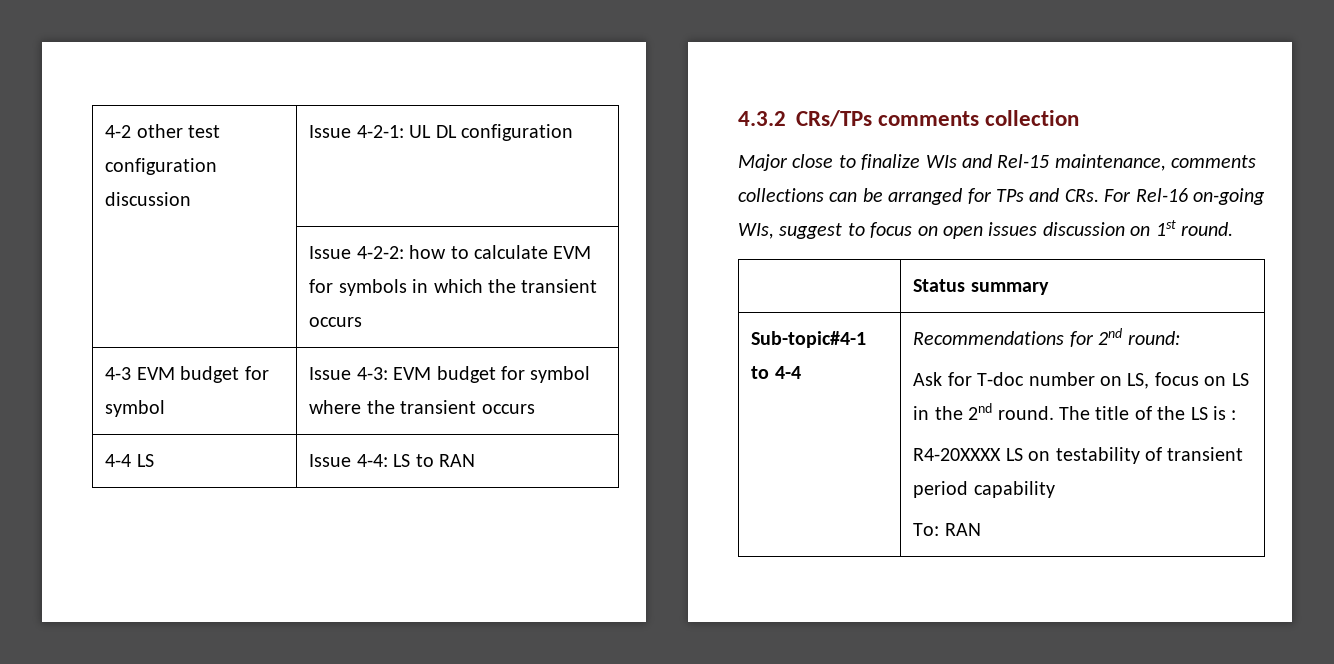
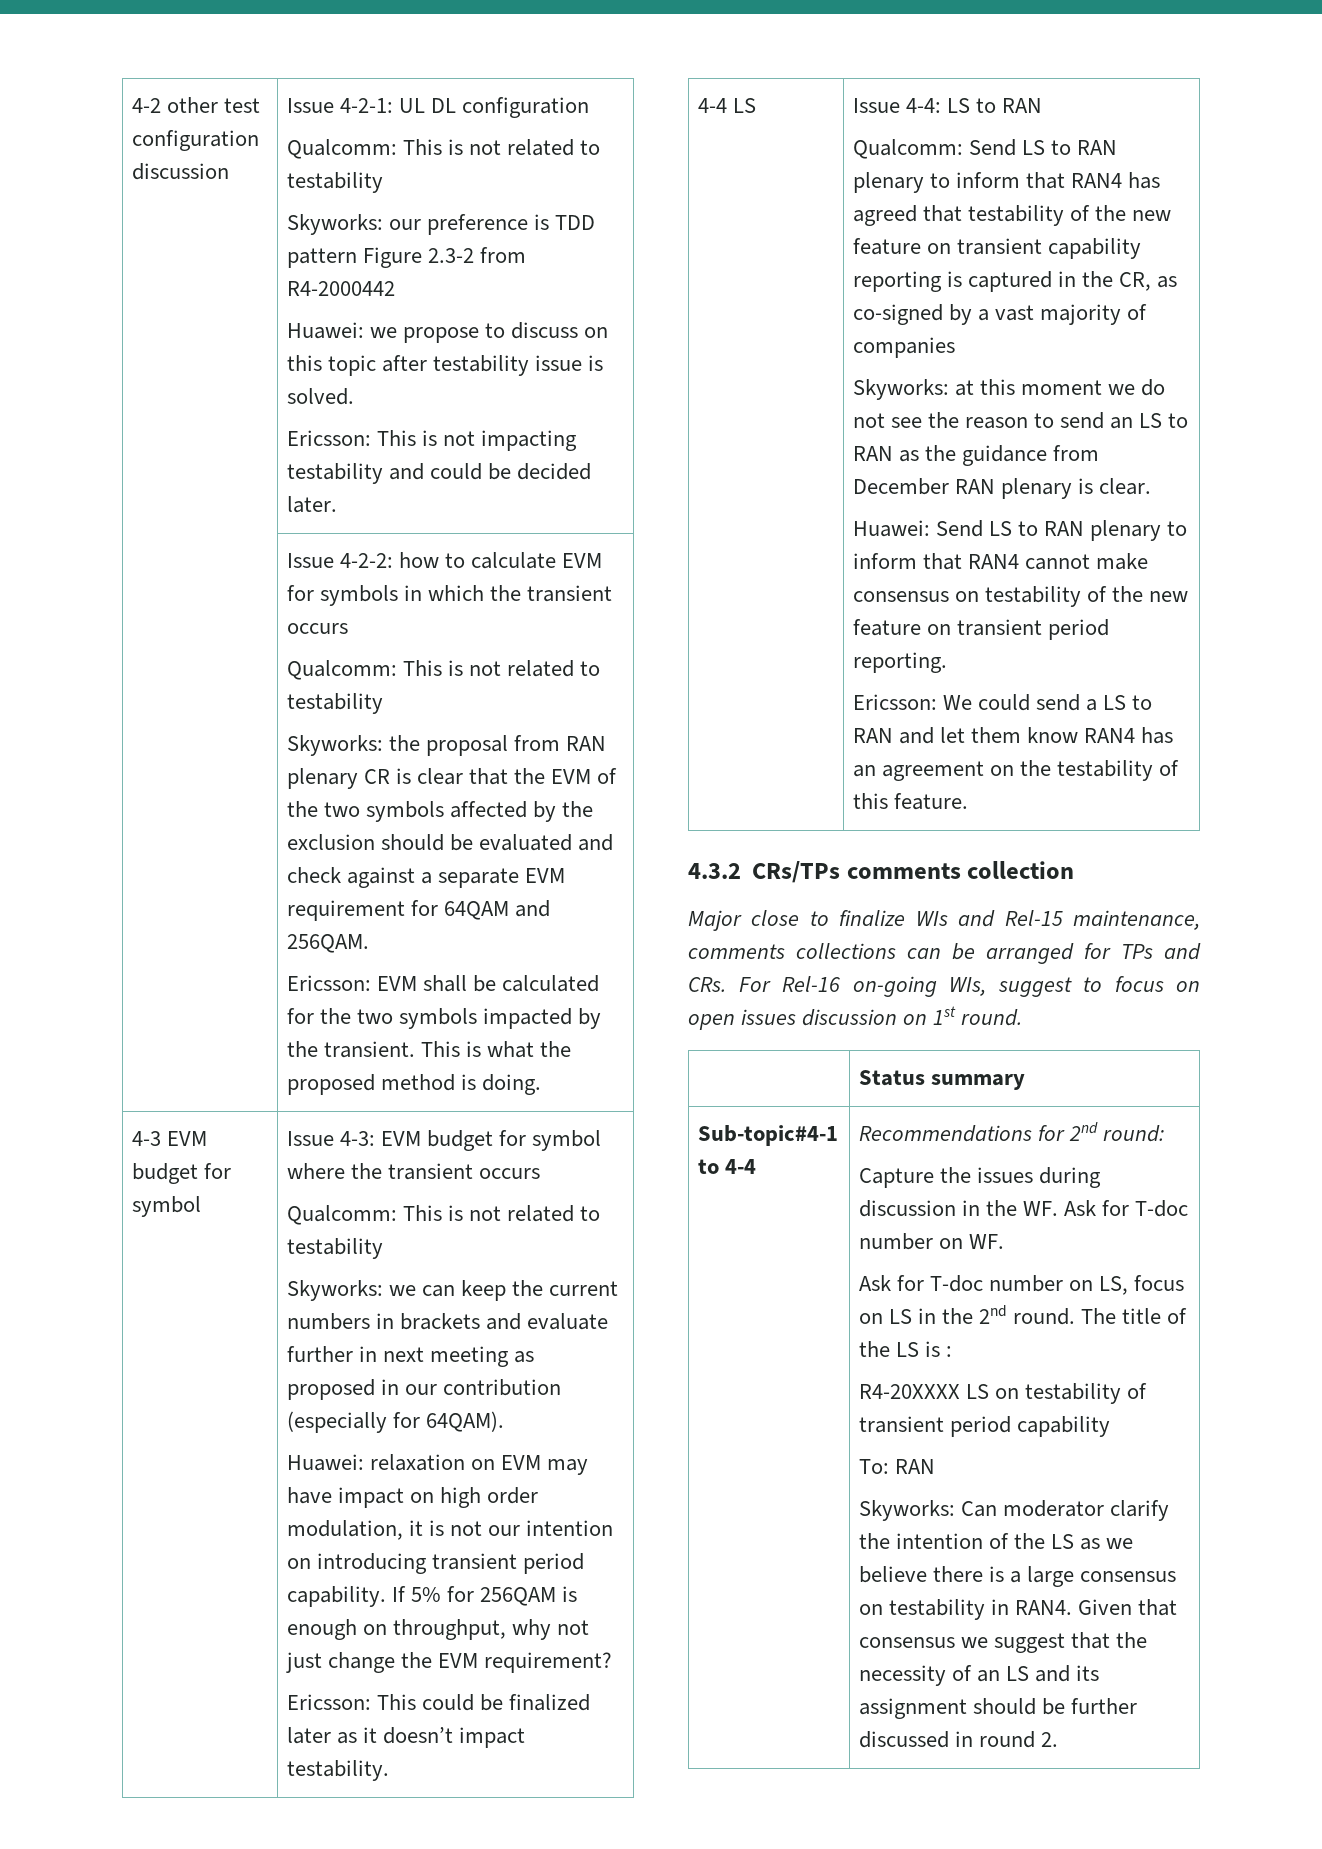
  Issue 4-2-1: UL DL configuration
+ Qualcomm: This is not related to testability
+ Skyworks: our preference is TDD pattern Figure 2.3-2 from R4-2000442
+ Huawei: we propose to discuss on this topic after testability issue is solved.
+ Ericsson: This is not impacting testability and could be decided later.
  Issue 4-2-2: how to calculate EVM for symbols in which the transient occurs
+ Qualcomm: This is not related to testability
+ Skyworks: the proposal from RAN plenary CR is clear that the EVM of the two symbols affected by the exclusion should be evaluated and check against a separate EVM requirement for 64QAM and 256QAM.
+ Ericsson: EVM shall be calculated for the two symbols impacted by the transient. This is what the proposed method is doing.
  Issue 4-3: EVM budget for symbol where the transient occurs
+ Qualcomm: This is not related to testability
+ Skyworks: we can keep the current numbers in brackets and evaluate further in next meeting as proposed in our contribution (especially for 64QAM).
+ Huawei: relaxation on EVM may have impact on high order modulation, it is not our intention on introducing transient period capability. If 5% for 256QAM is enough on throughput, why not just change the EVM requirement?
+ Ericsson: This could be finalized later as it doesn’t impact testability.
+ Qualcomm: Send LS to RAN plenary to inform that RAN4 has agreed that testability of the new feature on transient capability reporting is captured in the CR, as co-signed by a vast majority of companies
+ Skyworks: at this moment we do not see the reason to send an LS to RAN as the guidance from December RAN plenary is clear.
+ Huawei: Send LS to RAN plenary to inform that RAN4 cannot make consensus on testability of the new feature on transient period reporting.
+ Ericsson: We could send a LS to RAN and let them know RAN4 has an agreement on the testability of this feature.
+ Capture the issues during discussion in the WF. Ask for T-doc number on WF.
+ Skyworks: Can moderator clarify the intention of the LS as we believe there is a large consensus on testability in RAN4. Given that consensus we suggest that the necessity of an LS and its assignment should be further discussed in round 2.

